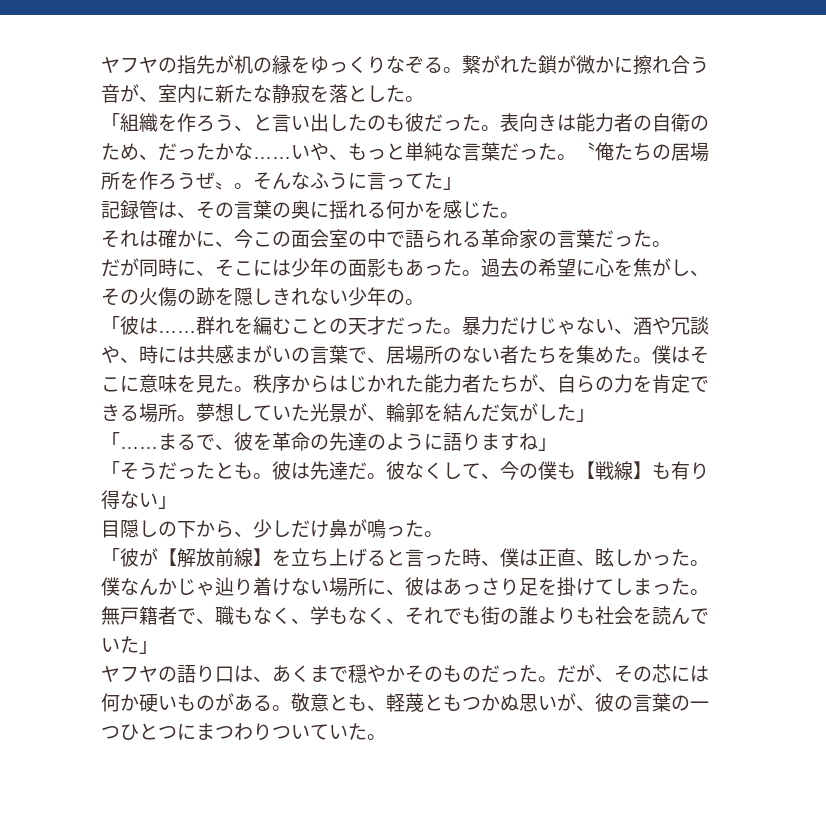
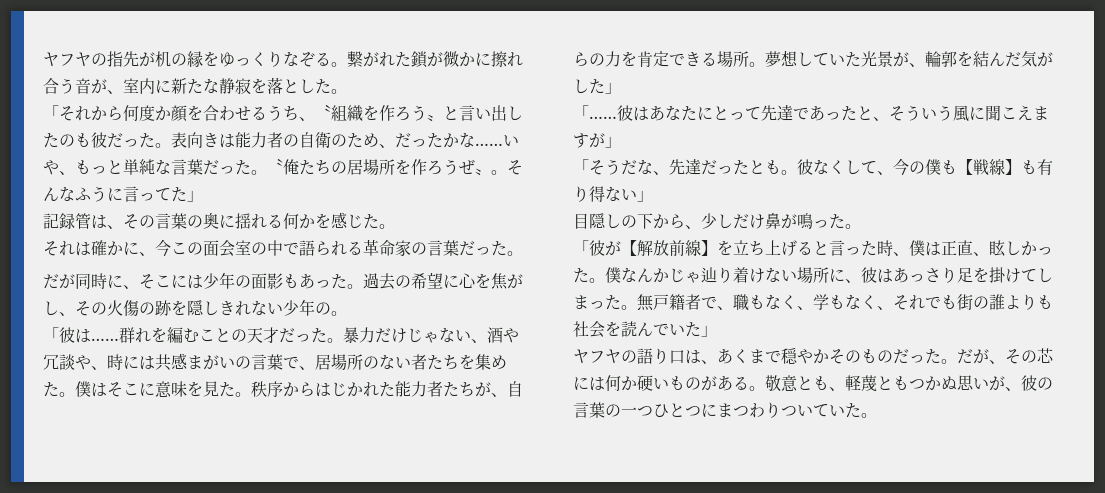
- 「組織を作ろう、と言い出したのも彼だった。
+ 「それから何度か顔を合わせるうち、〝組織を作ろう〟と言い出したのも彼だった。
- まるで、彼を革命の先達のように語りますね」
+ 彼はあなたにとって先達であったと、そういう風に聞こえますが」
- 「そうだったとも。
+ 「そうだな、先達だったとも。
- 彼は先達だ。彼なくして、今の僕も【戦線】も有り得ない」
+ 彼なくして、今の僕も【戦線】も有り得ない」

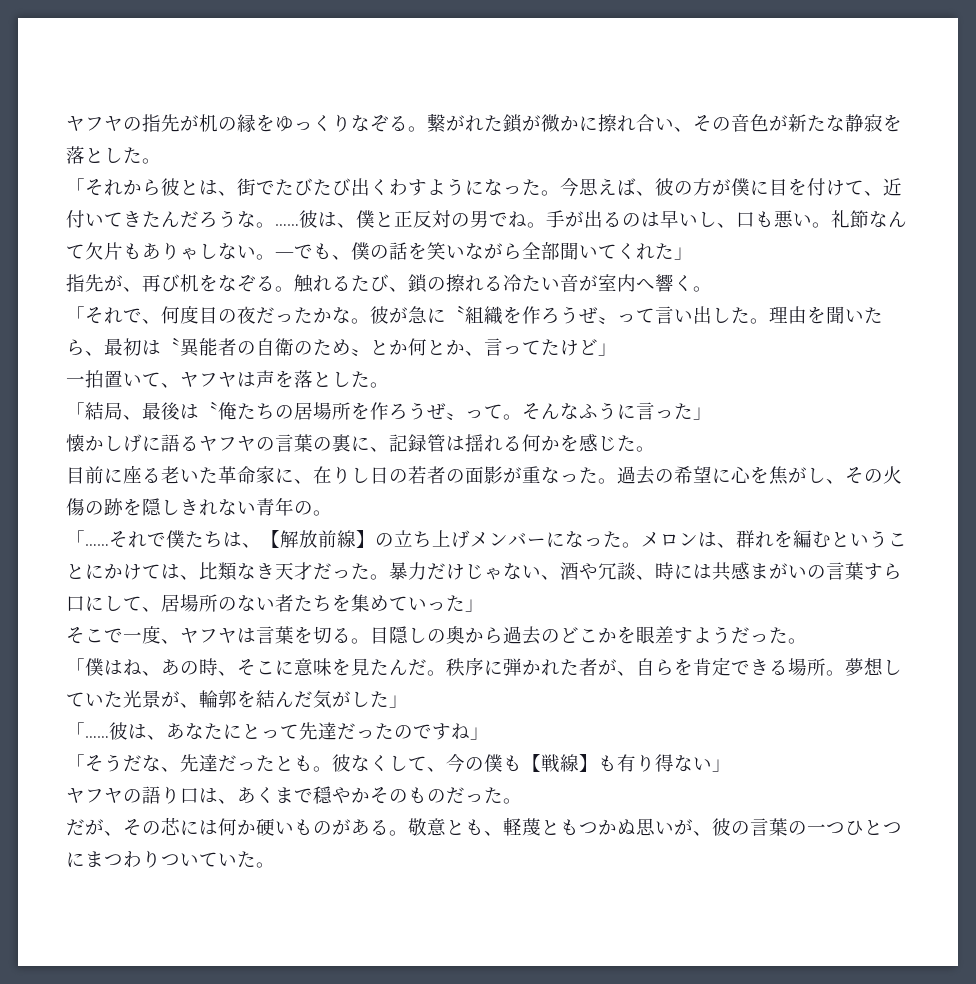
- 繋がれた鎖が微かに擦れ合う音が、室内に新たな静寂を落とした。
+ 繋がれた鎖が微かに擦れ合い、その音色が新たな静寂を落とした。
- 「それから何度か顔を合わせるうち、〝組織を作ろう〟と言い出したのも彼だった。表向きは能力者の自衛のため、だったかな……いや、もっと単純な言葉だった。〝俺たちの居場所を作ろうぜ〟。
+ 「それから彼とは、街でたびたび出くわすようになった。今思えば、彼の方が僕に目を付けて、近付いてきたんだろうな。……彼は、僕と正反対の男でね。手が出るのは早いし、口も悪い。礼節なんて欠片もありゃしない。―でも、僕の話を笑いながら全部聞いてくれた」
+ 指先が、再び机をなぞる。触れるたび、鎖の擦れる冷たい音が室内へ響く。
+ 「それで、何度目の夜だったかな。彼が急に〝組織を作ろうぜ〟って言い出した。理由を聞いたら、最初は〝異能者の自衛のため〟とか何とか、言ってたけど」
+ 一拍置いて、ヤフヤは声を落とした。
+ 「結局、最後は〝俺たちの居場所を作ろうぜ〟って。
- そんなふうに言ってた」
- 記録管は、その言葉の奥に揺れる何かを感じた。
+ そんなふうに言った」
+ 懐かしげに語るヤフヤの言葉の裏に、記録管は揺れる何かを感じた。
- それは確かに、今この面会室の中で語られる革命家の言葉だった。
- だが同時に、そこには少年の面影もあった。
+ 目前に座る老いた革命家に、在りし日の若者の面影が重なった。
- 過去の希望に心を焦がし、その火傷の跡を隠しきれない少年の。
+ 過去の希望に心を焦がし、その火傷の跡を隠しきれない青年の。
- 「彼は……群れを編むことの天才だった。
+ 「……それで僕たちは、【解放前線】の立ち上げメンバーになった。メロンは、群れを編むということにかけては、比類なき天才だった。
- 暴力だけじゃない、酒や冗談や、時には共感まがいの言葉で、居場所のない者たちを集めた。僕はそこに意味を見た。秩序からはじかれた能力者たちが、自らの力を肯定できる場所。
+ 暴力だけじゃない、酒や冗談、時には共感まがいの言葉すら口にして、居場所のない者たちを集めていった」
+ そこで一度、ヤフヤは言葉を切る。目隠しの奥から過去のどこかを眼差すようだった。
+ 「僕はね、あの時、そこに意味を見たんだ。秩序に弾かれた者が、自らを肯定できる場所。
- 彼はあなたにとって先達であったと、そういう風に聞こえますが」
+ 彼は、あなたにとって先達だったのですね」
- 目隠しの下から、少しだけ鼻が鳴った。
- 「彼が【解放前線】を立ち上げると言った時、僕は正直、眩しかった。僕なんかじゃ辿り着けない場所に、彼はあっさり足を掛けてしまった。無戸籍者で、職もなく、学もなく、それでも街の誰よりも社会を読んでいた」
- ヤフヤの語り口は、あくまで穏やかそのものだった。だが、その芯には何か硬いものがある。
+ ヤフヤの語り口は、あくまで穏やかそのものだった。
+ だが、その芯には何か硬いものがある。

